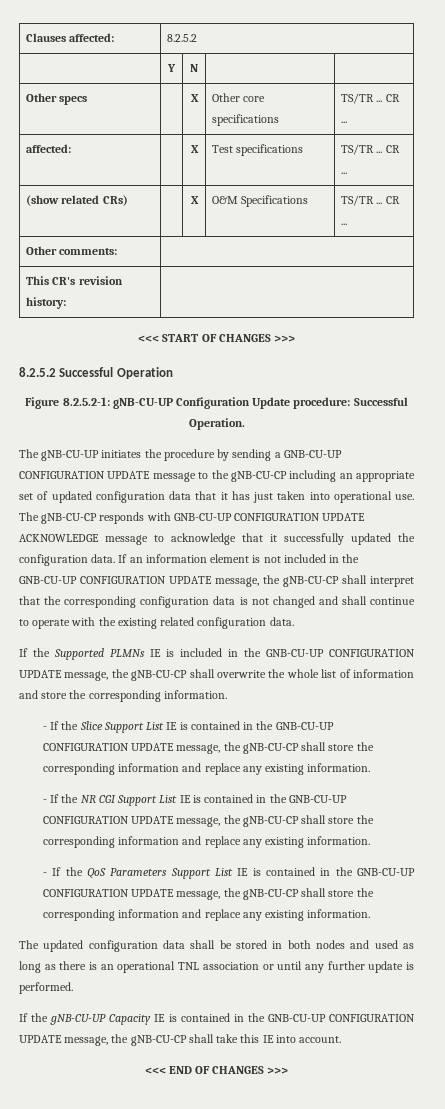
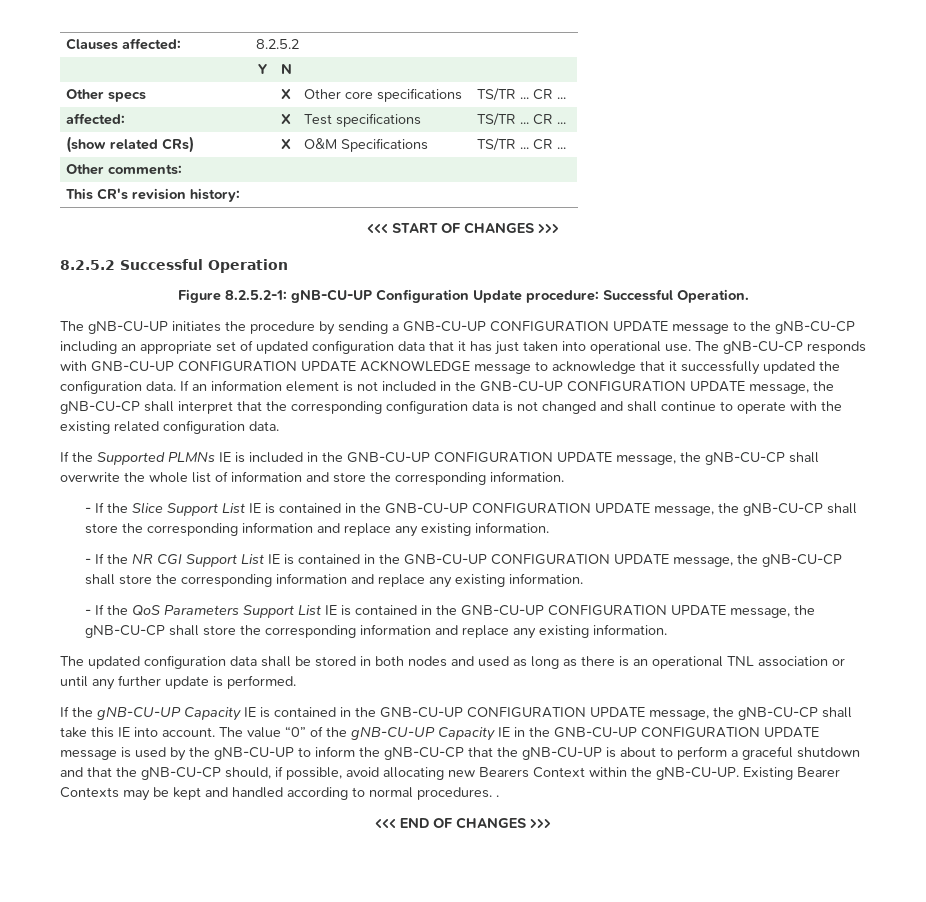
+ The value “0” of the gNB-CU-UP Capacity IE in the GNB-CU-UP CONFIGURATION UPDATE message is used by the gNB-CU-UP to inform the gNB-CU-CP that the gNB-CU-UP is about to perform a graceful shutdown and that the gNB-CU-CP should, if possible, avoid allocating new Bearers Context within the gNB-CU-UP. Existing Bearer Contexts may be kept and handled according to normal procedures. .

